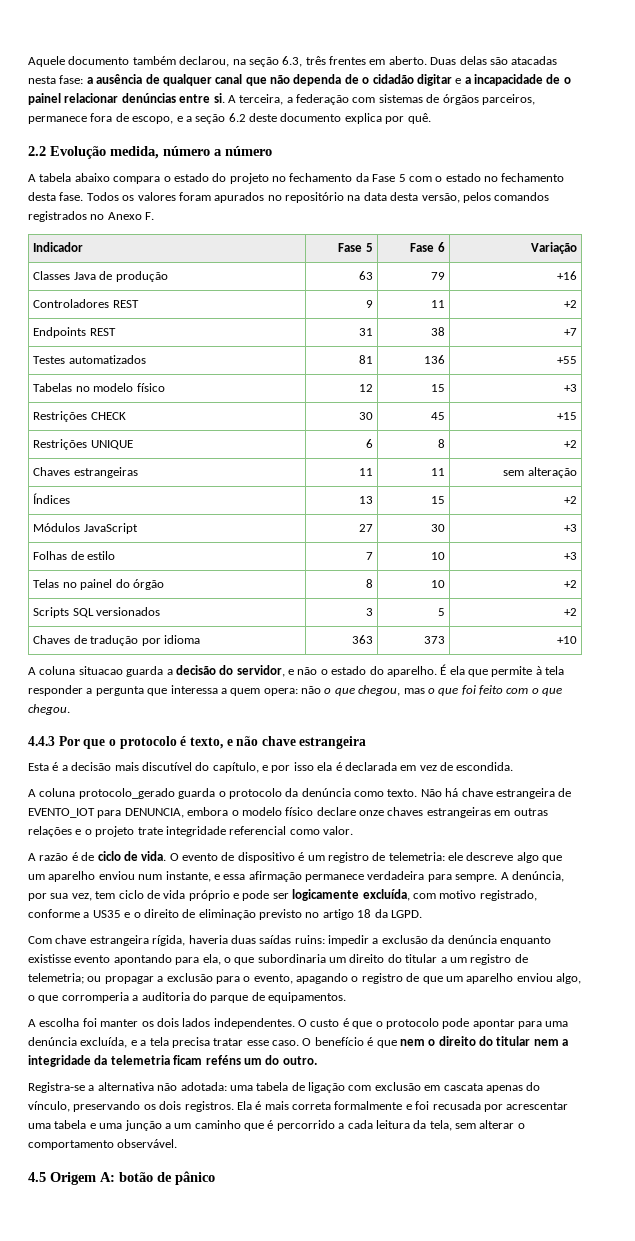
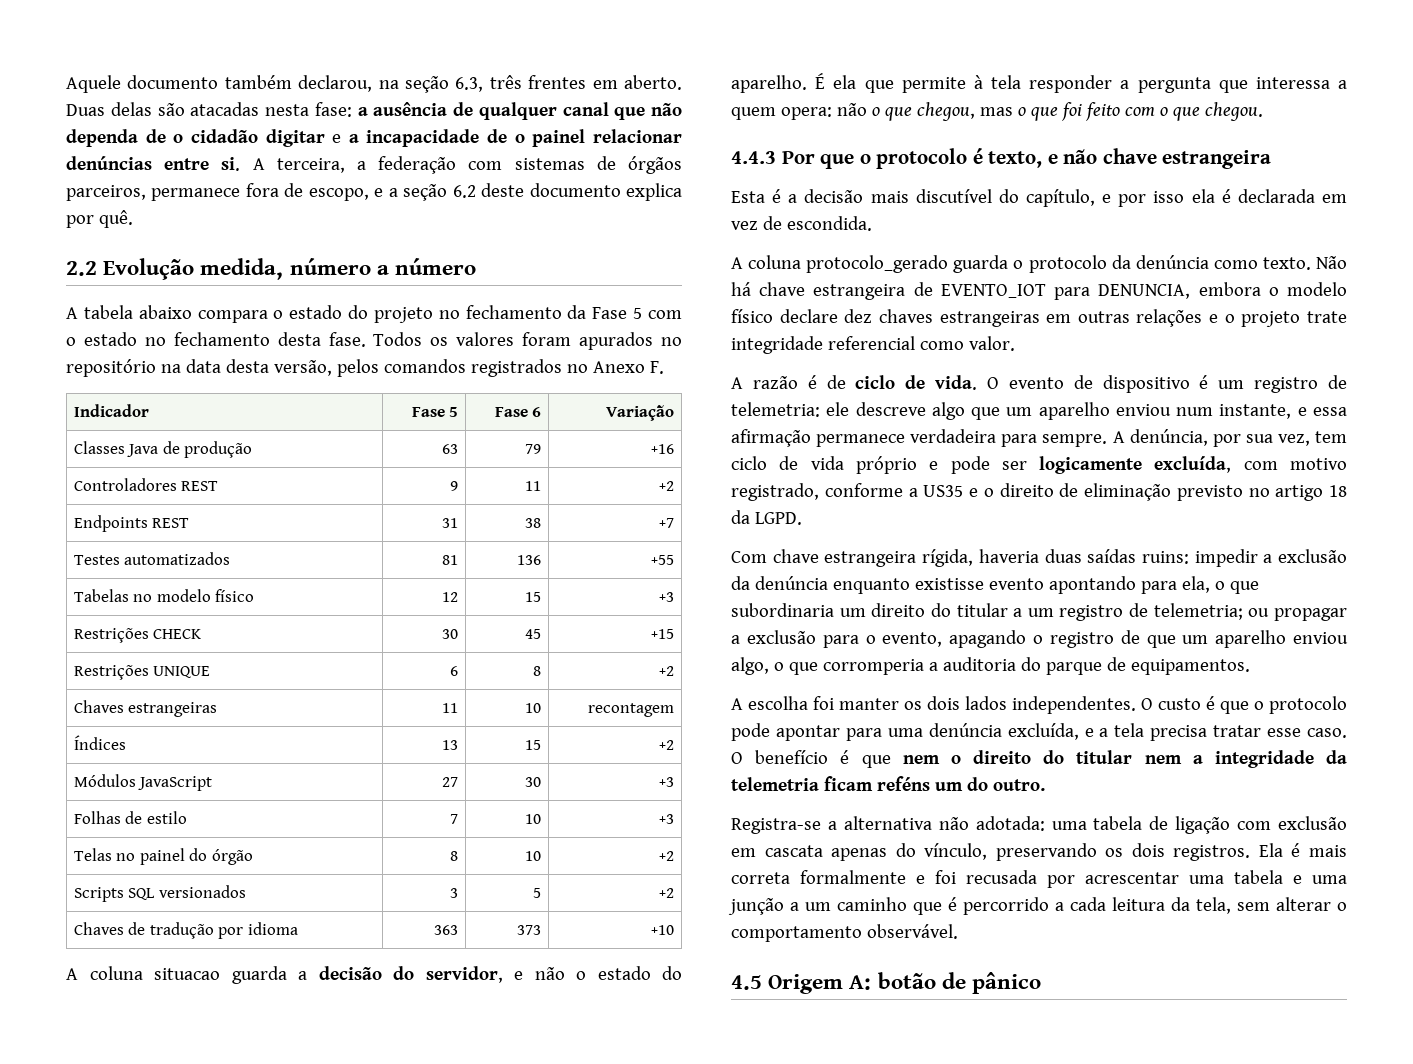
- Chaves estrangeiras | 11 | 11 | sem alteração
+ Chaves estrangeiras | 11 | 10 | recontagem
- Não há chave estrangeira de EVENTO_IOT para DENUNCIA, embora o modelo físico declare onze chaves estrangeiras em outras relações e o projeto trate integridade referencial como valor.
+ Não há chave estrangeira de EVENTO_IOT para DENUNCIA, embora o modelo físico declare dez chaves estrangeiras em outras relações e o projeto trate integridade referencial como valor.

